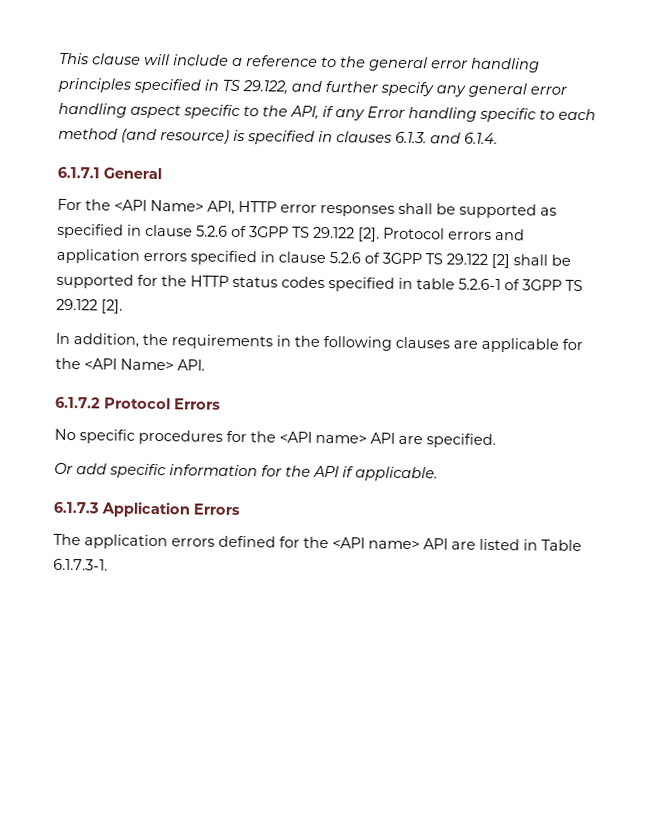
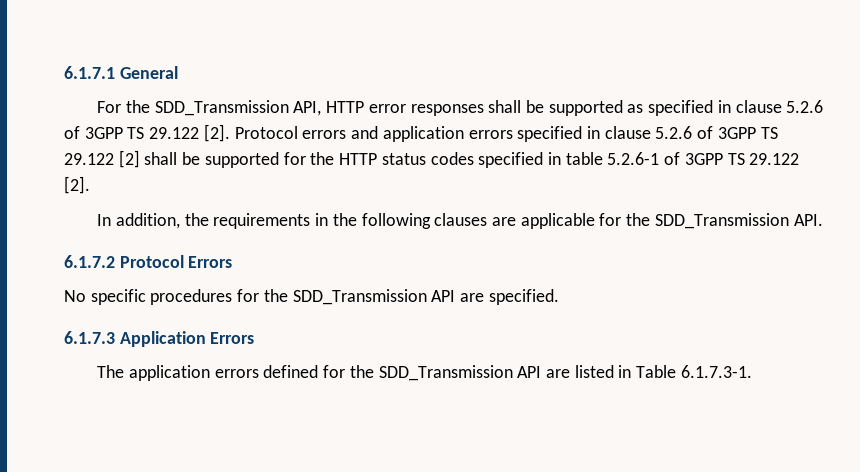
- This clause will include a reference to the general error handling principles specified in TS 29.122, and further specify any general error handling aspect specific to the API, if any Error handling specific to each method (and resource) is specified in clauses 6.1.3. and 6.1.4.
- For the <API Name> API, HTTP error responses shall be supported as specified in clause 5.2.6 of 3GPP TS 29.122 [2].
+ For the SDD_Transmission API, HTTP error responses shall be supported as specified in clause 5.2.6 of 3GPP TS 29.122 [2].
- In addition, the requirements in the following clauses are applicable for the <API Name> API.
+ In addition, the requirements in the following clauses are applicable for the SDD_Transmission API.
- No specific procedures for the <API name> API are specified.
+ No specific procedures for the SDD_Transmission API are specified.
- Or add specific information for the API if applicable.
- The application errors defined for the <API name> API are listed in Table 6.1.7.3-1.
+ The application errors defined for the SDD_Transmission API are listed in Table 6.1.7.3-1.

